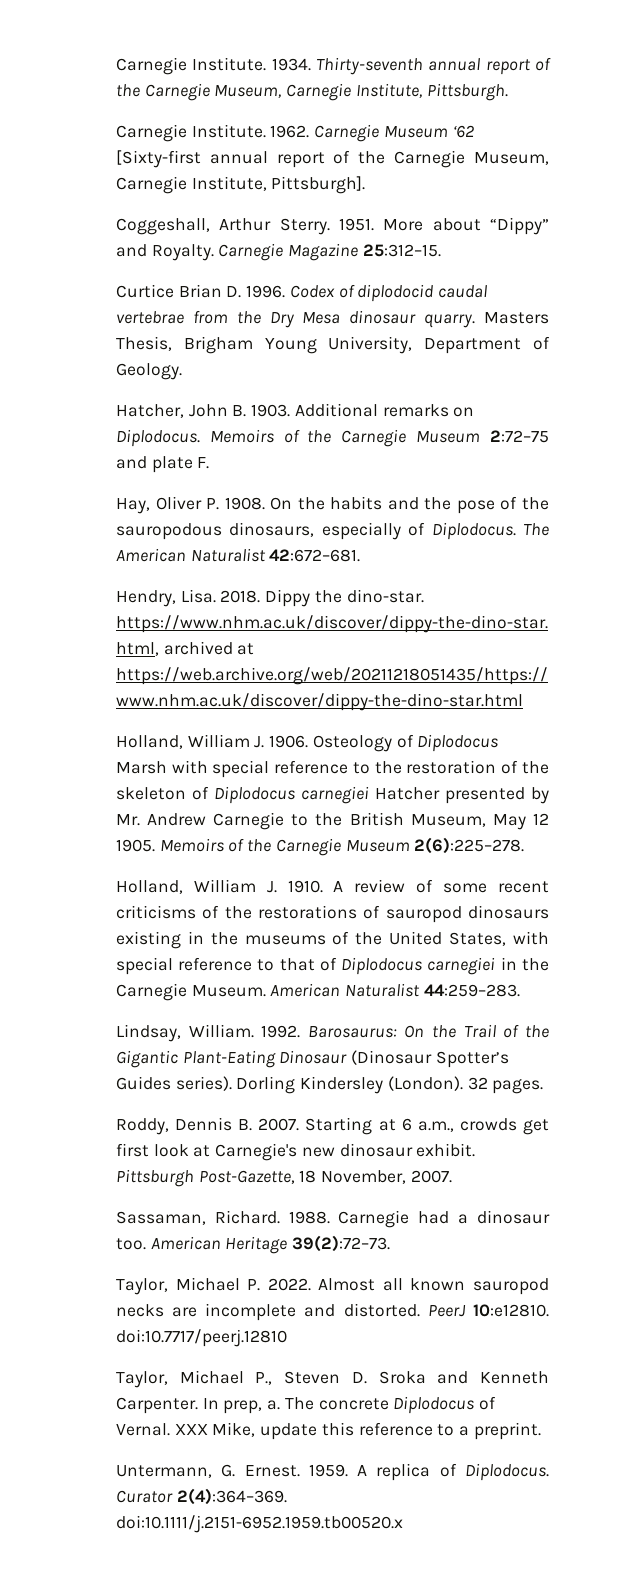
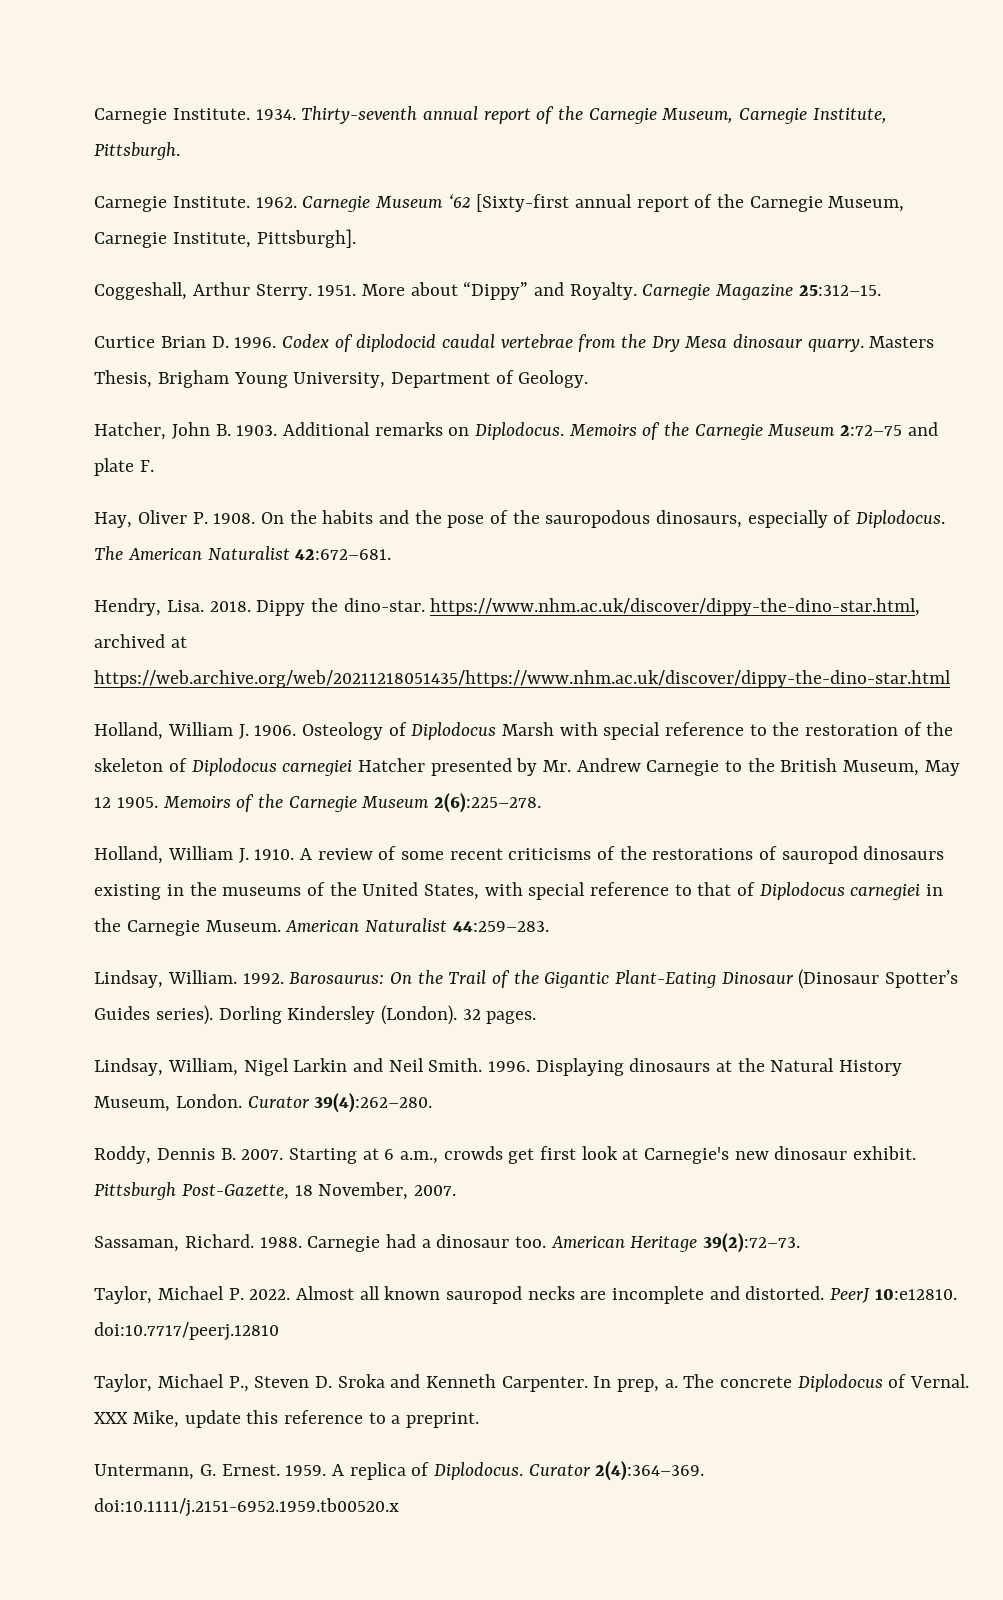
+ Lindsay, William, Nigel Larkin and Neil Smith. 1996. Displaying dinosaurs at the Natural History Museum, London. Curator 39(4):262–280.

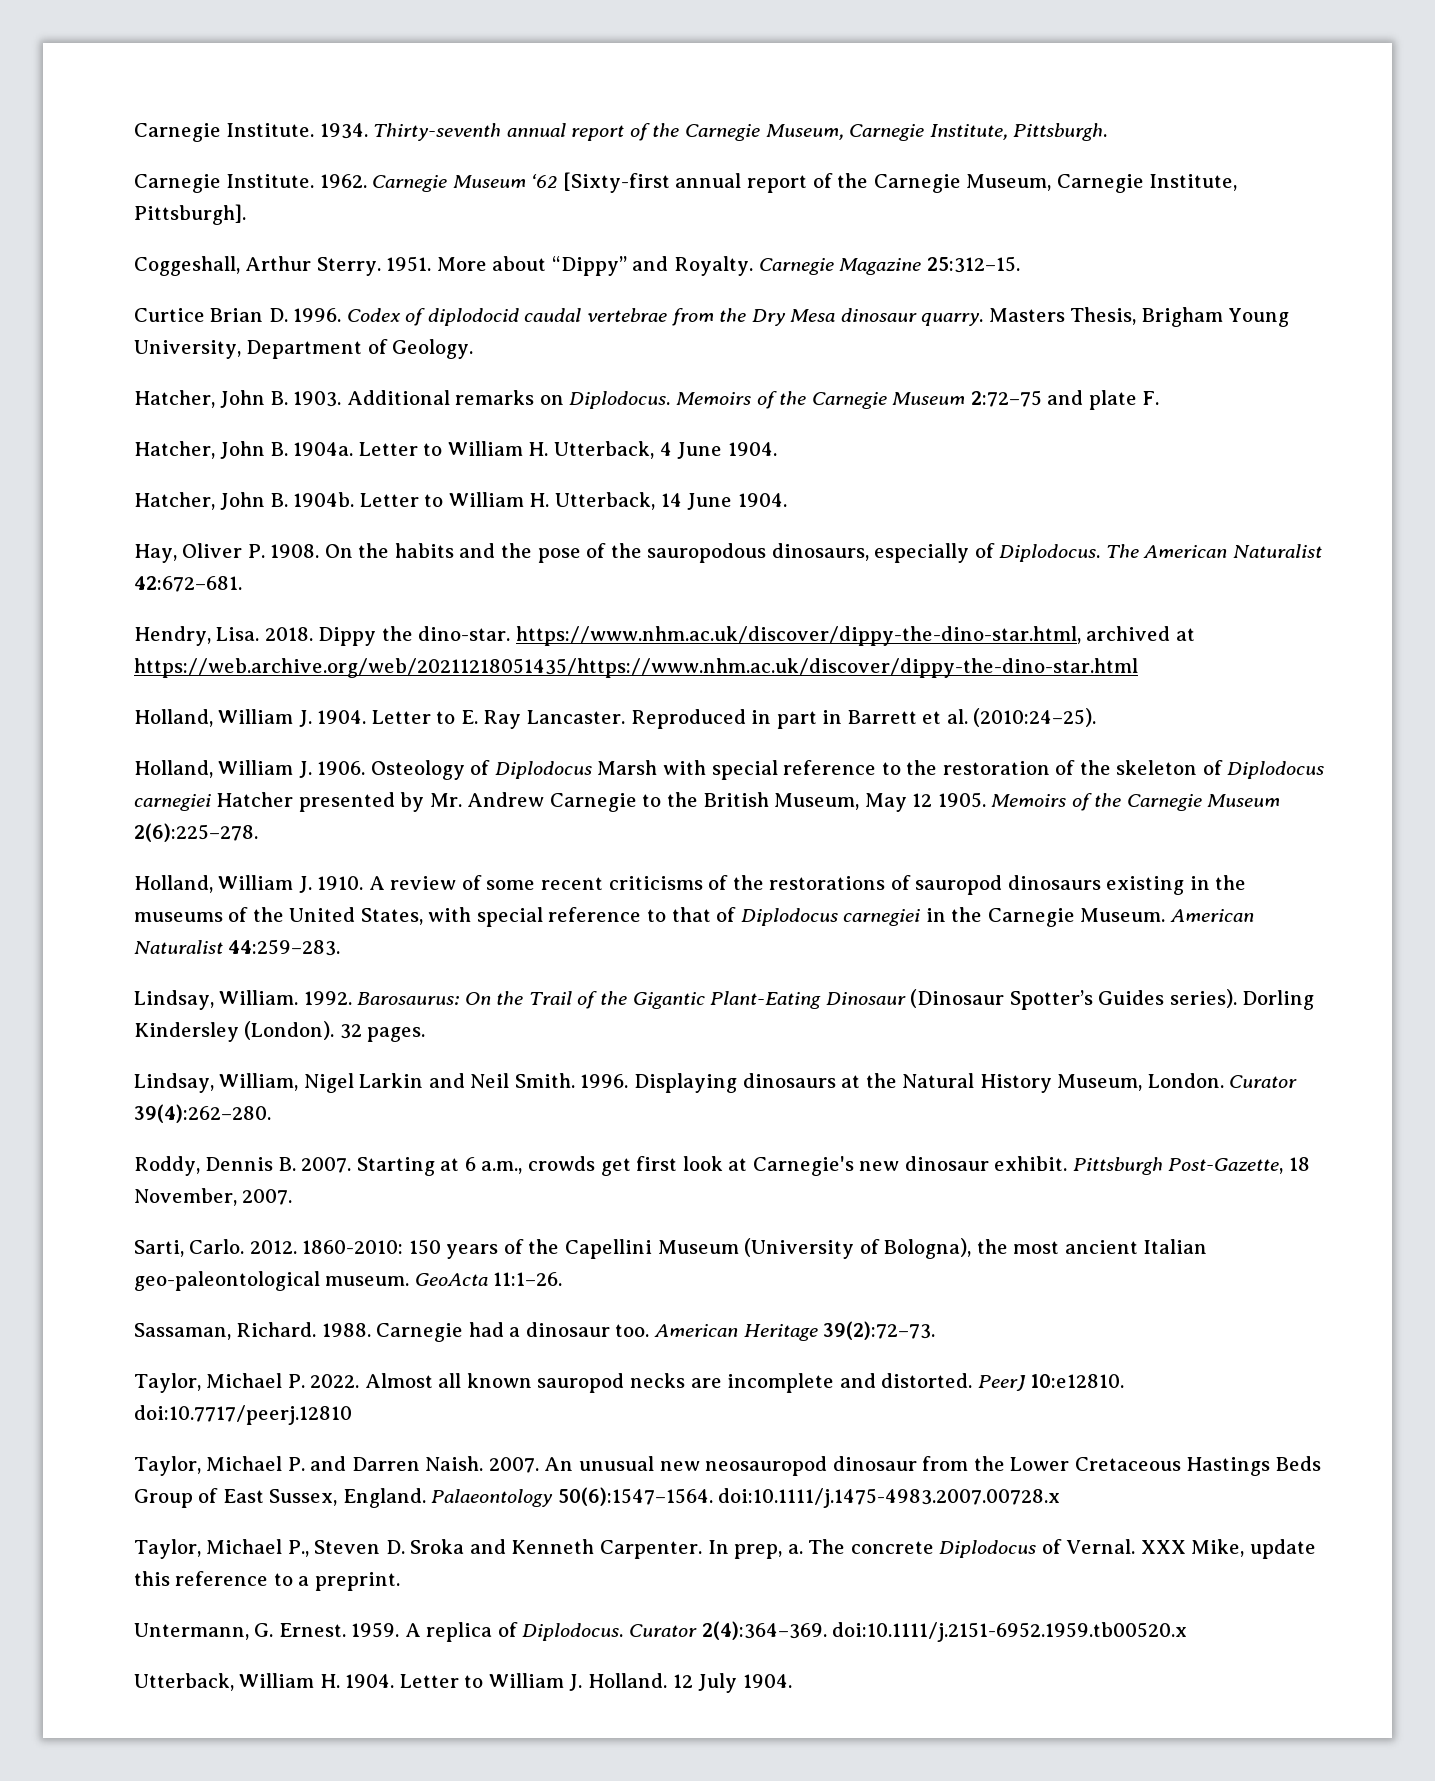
+ Hatcher, John B. 1904a. Letter to William H. Utterback, 4 June 1904.
+ Hatcher, John B. 1904b. Letter to William H. Utterback, 14 June 1904.
+ Holland, William J. 1904. Letter to E. Ray Lancaster. Reproduced in part in Barrett et al. (2010:24–25).
+ Sarti, Carlo. 2012. 1860-2010: 150 years of the Capellini Museum (University of Bologna), the most ancient Italian geo-paleontological museum. GeoActa 11:1–26.
+ Taylor, Michael P. and Darren Naish. 2007. An unusual new neosauropod dinosaur from the Lower Cretaceous Hastings Beds Group of East Sussex, England. Palaeontology 50(6):1547–1564. doi:10.1111/j.1475-4983.2007.00728.x
+ Utterback, William H. 1904. Letter to William J. Holland. 12 July 1904.

